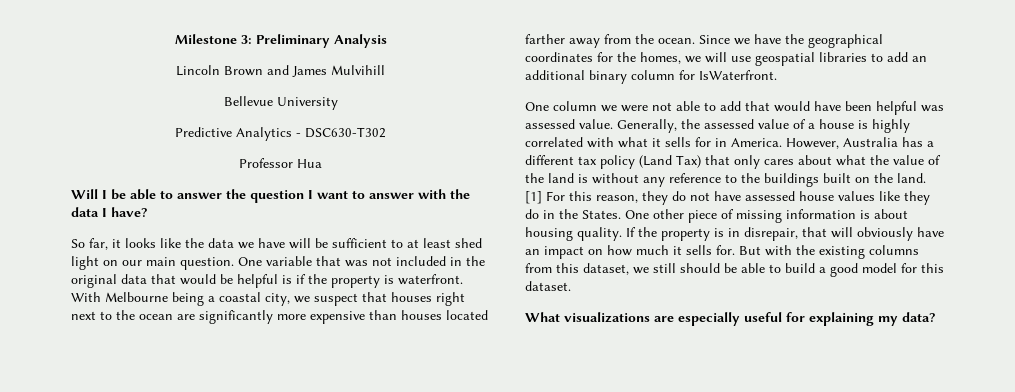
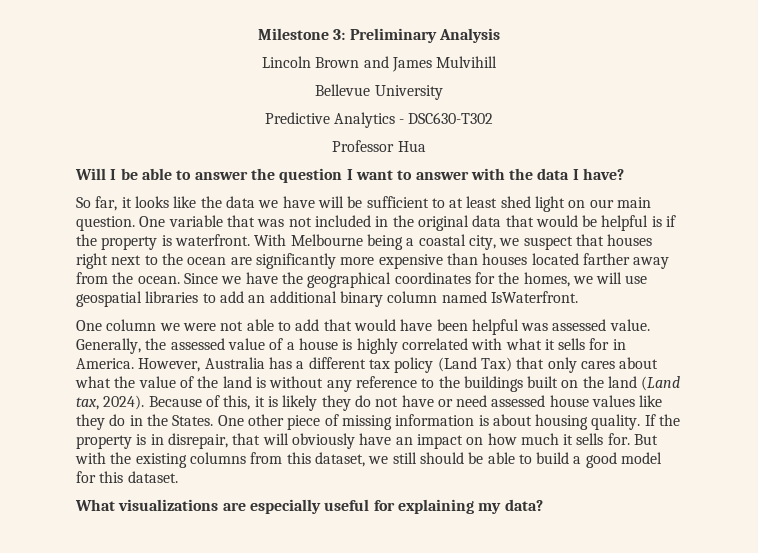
- Since we have the geographical coordinates for the homes, we will use geospatial libraries to add an additional binary column for IsWaterfront.
+ Since we have the geographical coordinates for the homes, we will use geospatial libraries to add an additional binary column named IsWaterfront.
- However, Australia has a different tax policy (Land Tax) that only cares about what the value of the land is without any reference to the buildings built on the land. [1] For this reason, they do not have assessed house values like they do in the States.
+ However, Australia has a different tax policy (Land Tax) that only cares about what the value of the land is without any reference to the buildings built on the land (Land tax, 2024). Because of this, it is likely they do not have or need assessed house values like they do in the States.

